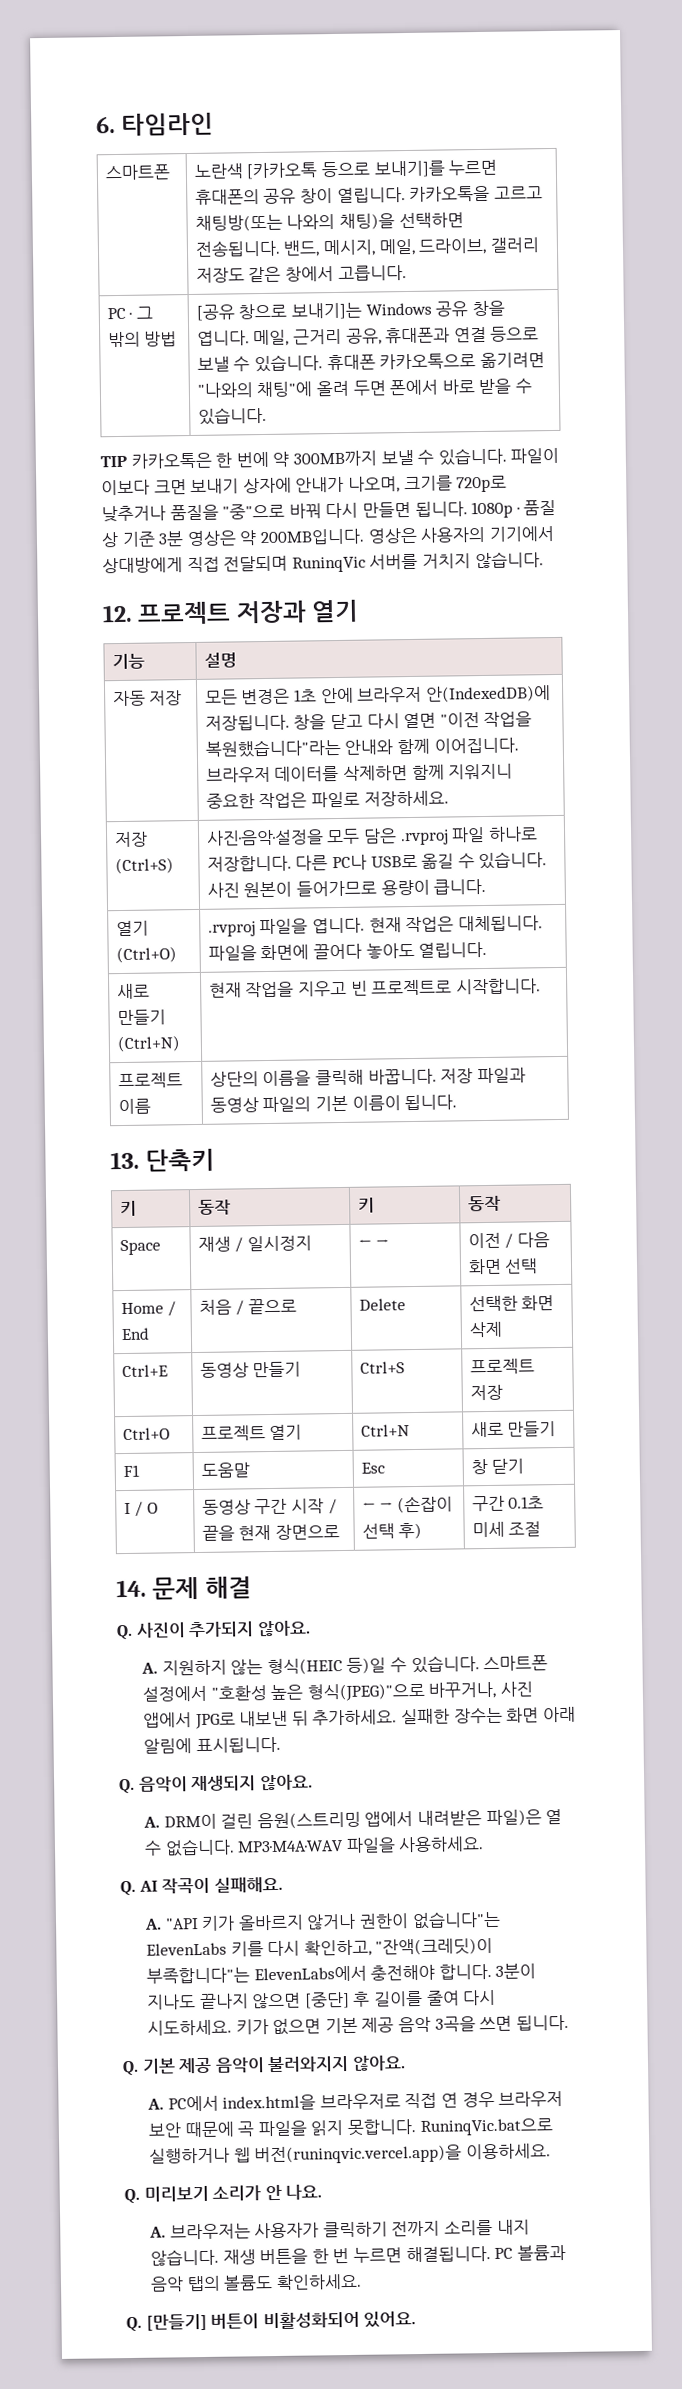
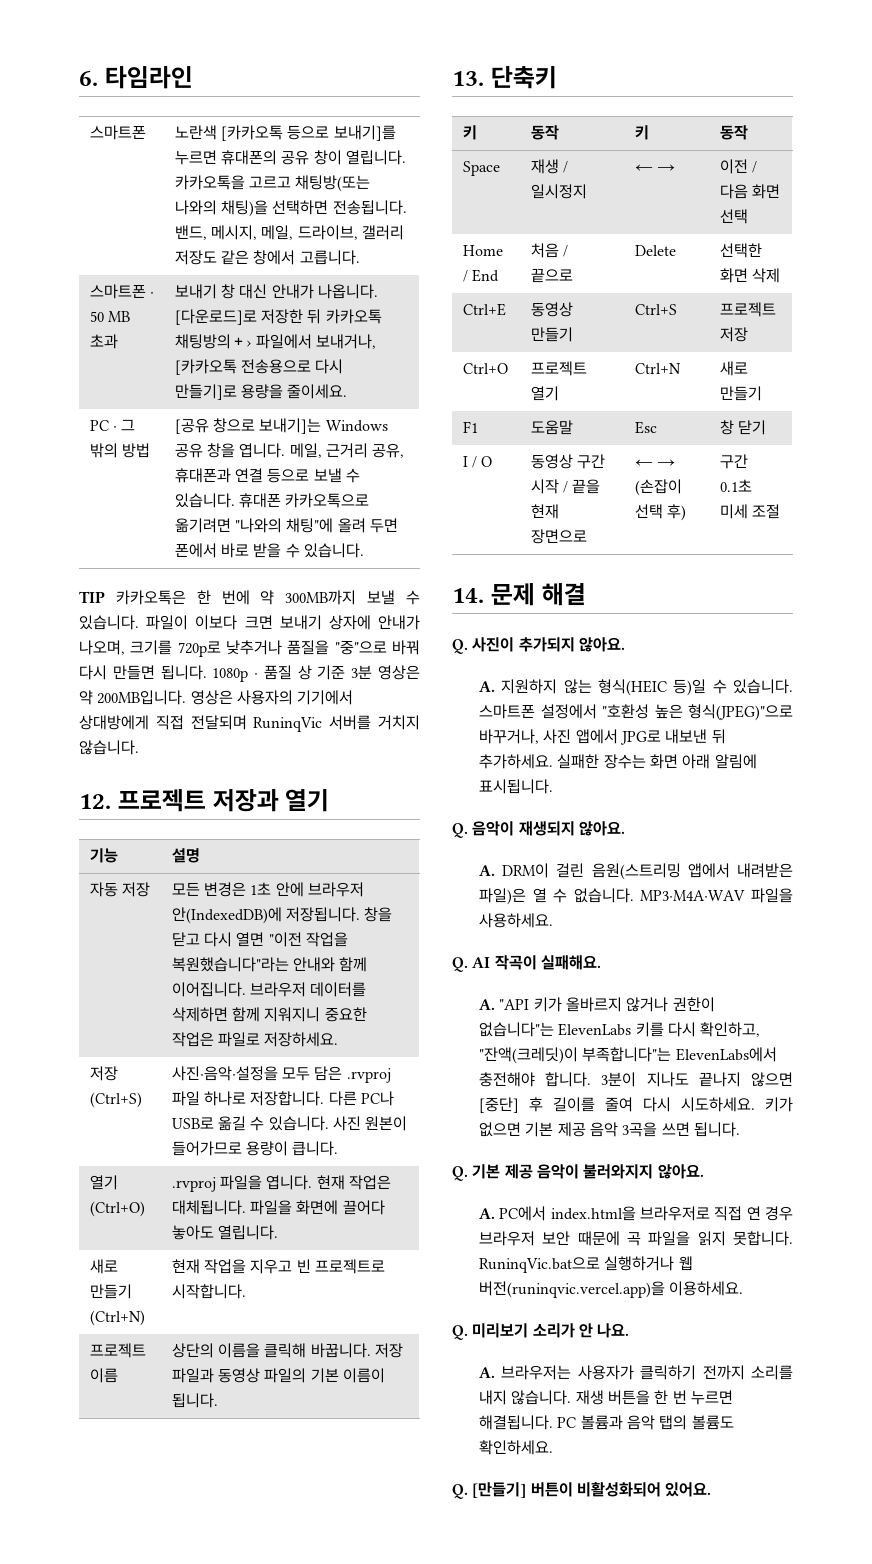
+ 스마트폰 · 50 MB 초과 | 보내기 창 대신 안내가 나옵니다. [다운로드]로 저장한 뒤 카카오톡 채팅방의＋› 파일에서 보내거나, [카카오톡 전송용으로 다시 만들기]로 용량을 줄이세요.

